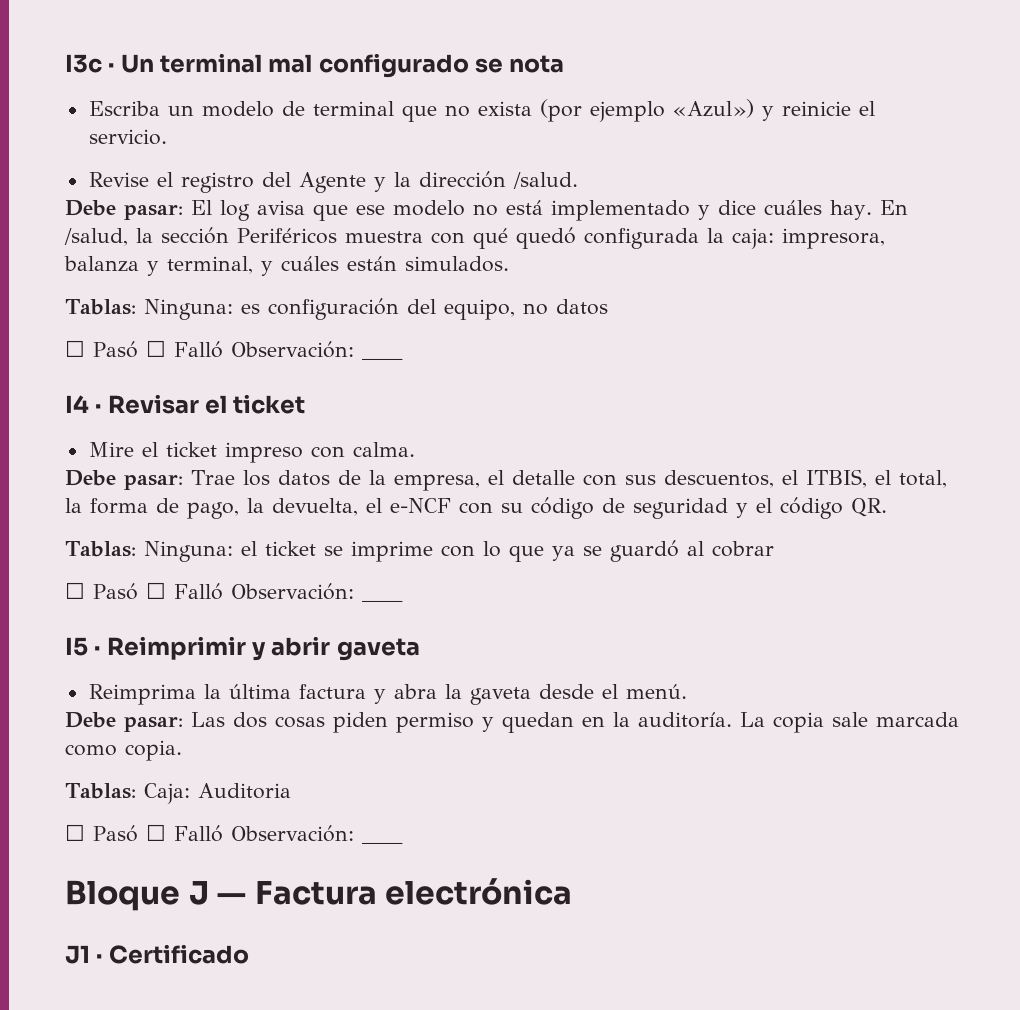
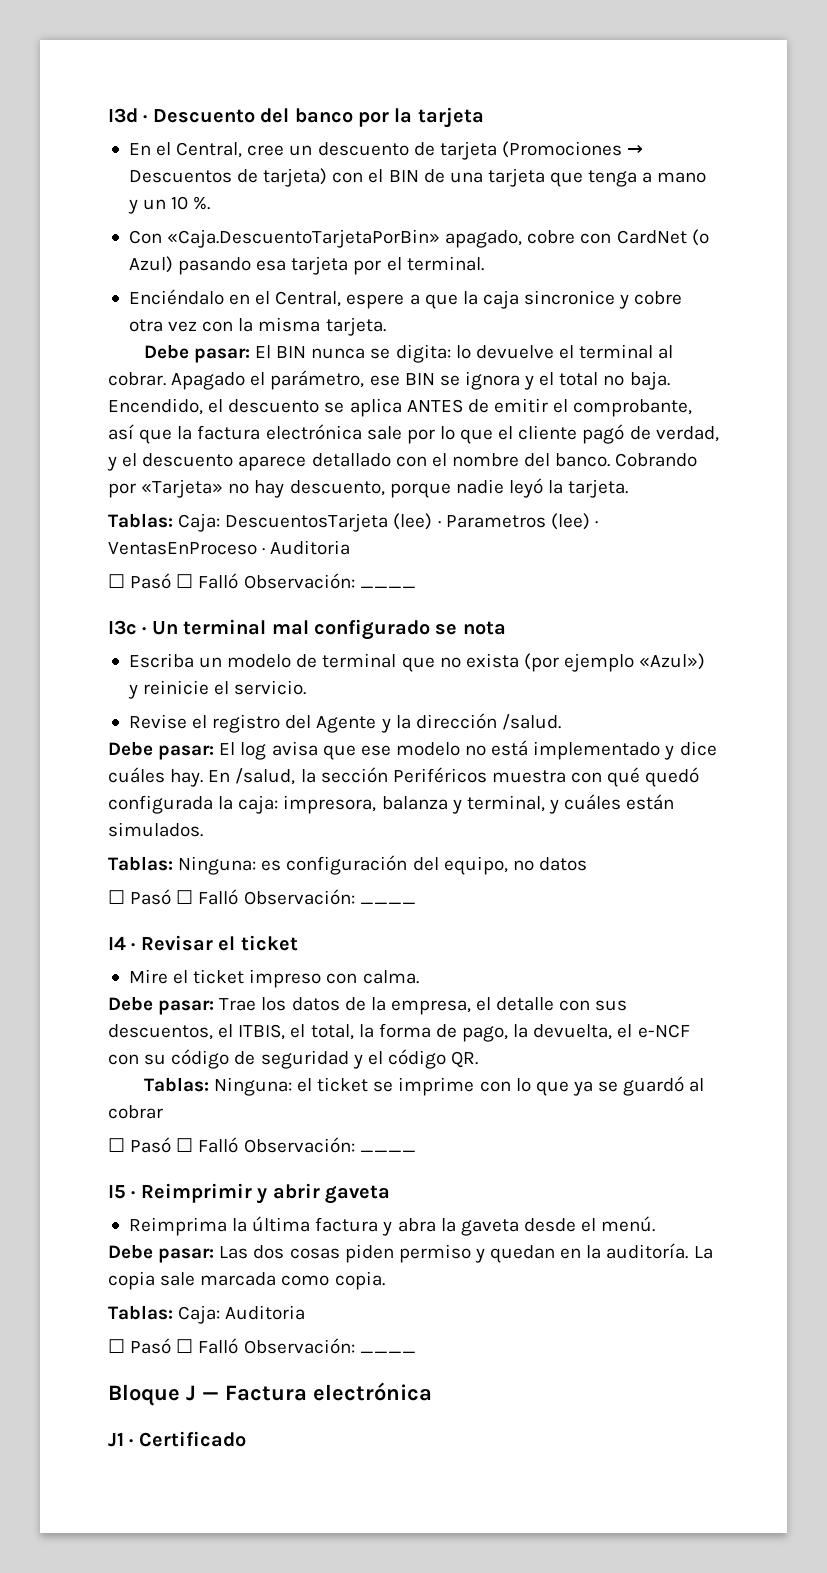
+ I3d · Descuento del banco por la tarjeta
+ En el Central, cree un descuento de tarjeta (Promociones → Descuentos de tarjeta) con el BIN de una tarjeta que tenga a mano y un 10 %.
+ Con «Caja.DescuentoTarjetaPorBin» apagado, cobre con CardNet (o Azul) pasando esa tarjeta por el terminal.
+ Enciéndalo en el Central, espere a que la caja sincronice y cobre otra vez con la misma tarjeta.
+ Debe pasar: El BIN nunca se digita: lo devuelve el terminal al cobrar. Apagado el parámetro, ese BIN se ignora y el total no baja. Encendido, el descuento se aplica ANTES de emitir el comprobante, así que la factura electrónica sale por lo que el cliente pagó de verdad, y el descuento aparece detallado con el nombre del banco. Cobrando por «Tarjeta» no hay descuento, porque nadie leyó la tarjeta.
+ Tablas: Caja: DescuentosTarjeta (lee) · Parametros (lee) · VentasEnProceso · Auditoria
+ ☐ Pasó ☐ Falló Observación: ____

